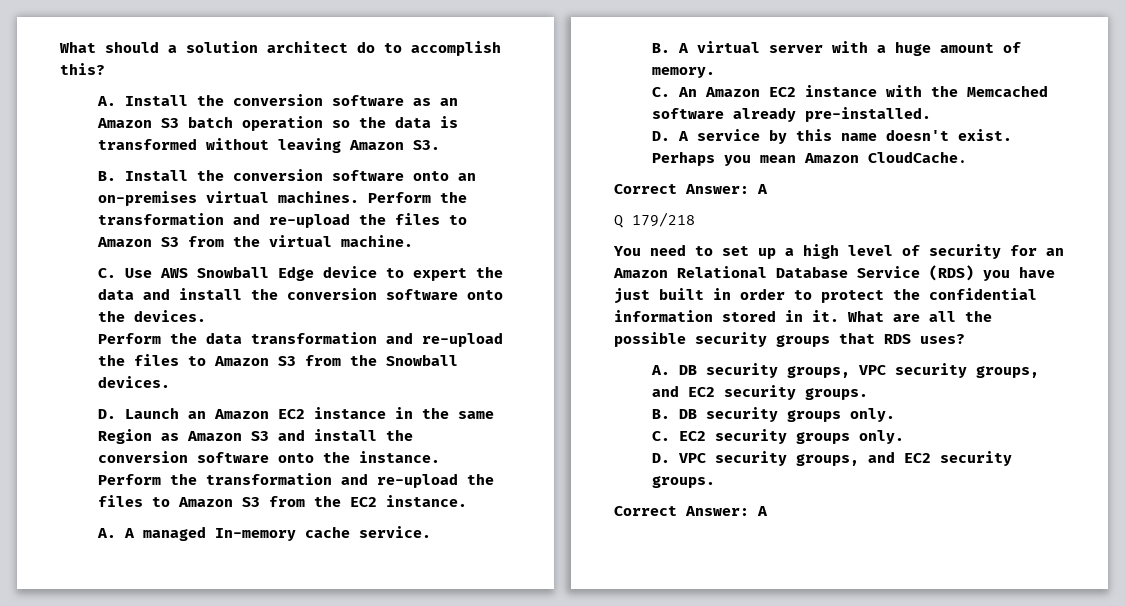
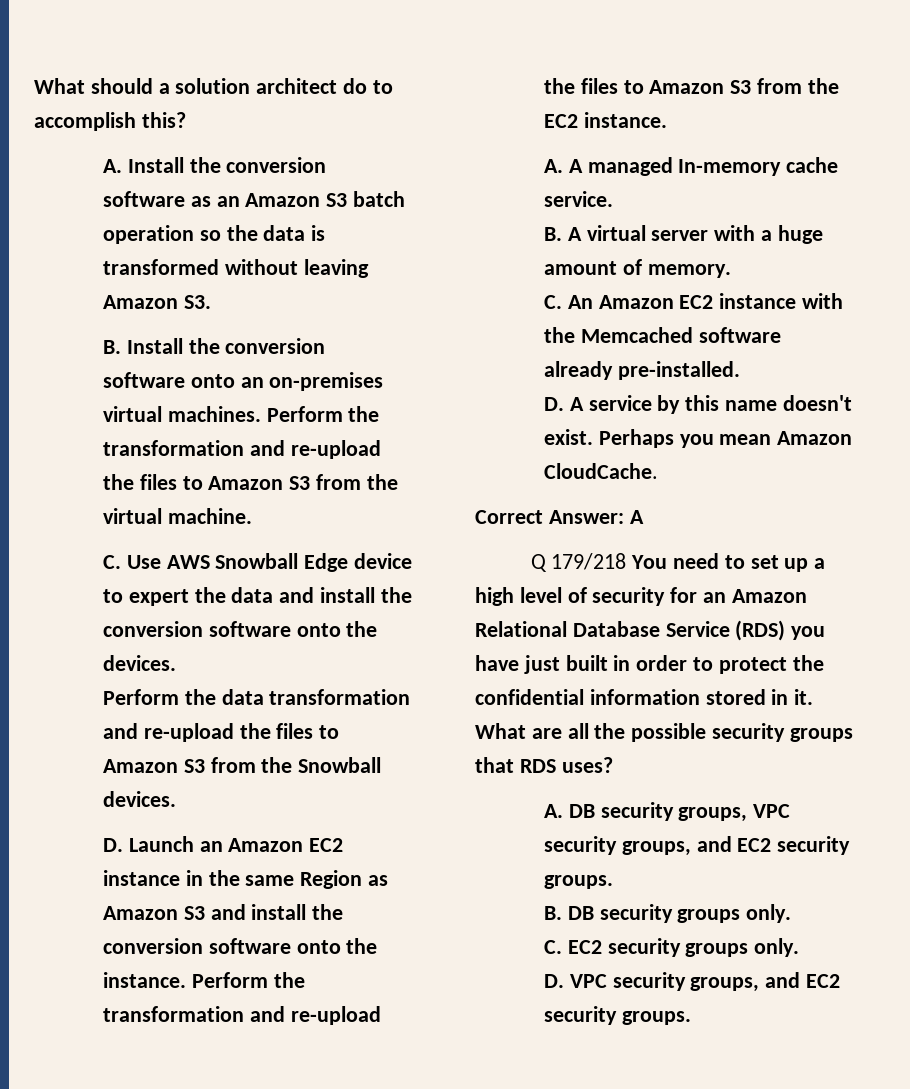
- Q 179/218
- You need to set up a high level of security for an Amazon Relational Database Service (RDS) you have just built in order to protect the confidential information stored in it.
+ Q 179/218 You need to set up a high level of security for an Amazon Relational Database Service (RDS) you have just built in order to protect the confidential information stored in it.
  D. VPC security groups, and EC2 security groups.
- Correct Answer: A

